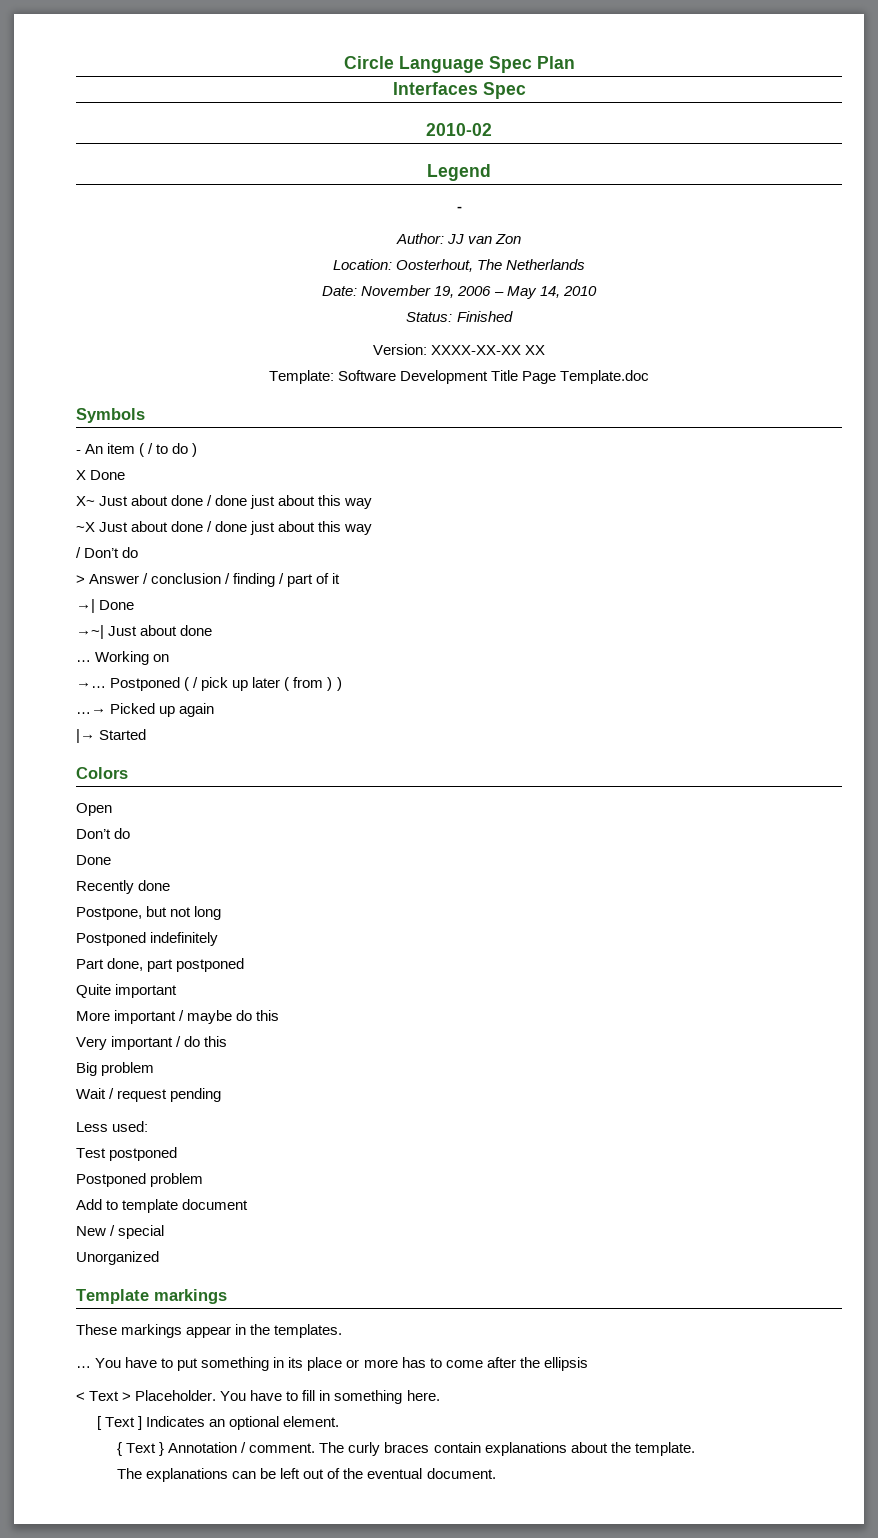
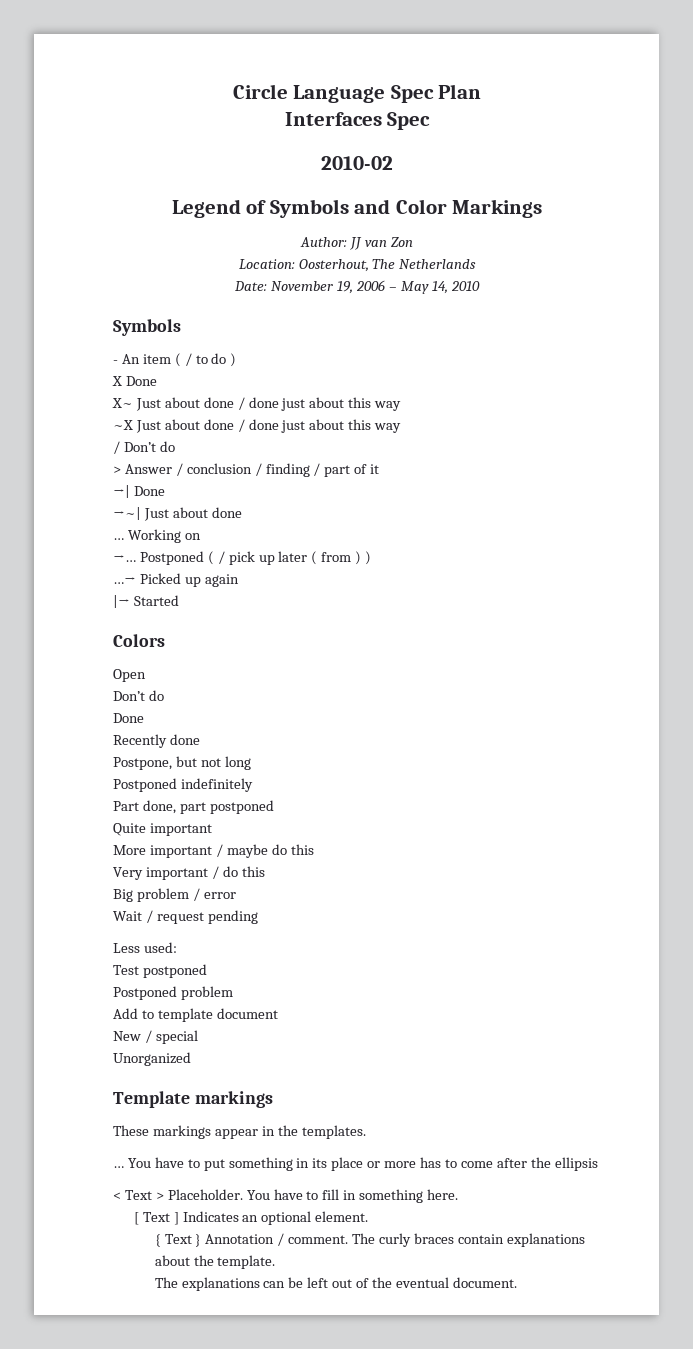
- Legend
- -
+ Legend of Symbols and Color Markings
- Status: Finished
- Version: XXXX-XX-XX XX
- Template: Software Development Title Page Template.doc
- Big problem
+ Big problem / error

